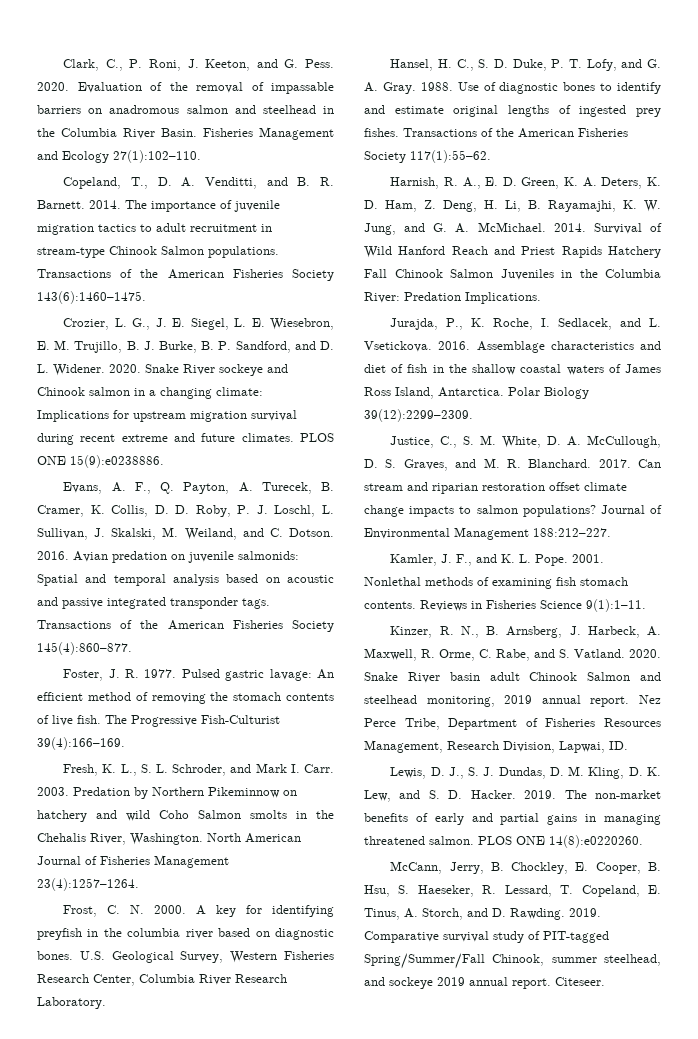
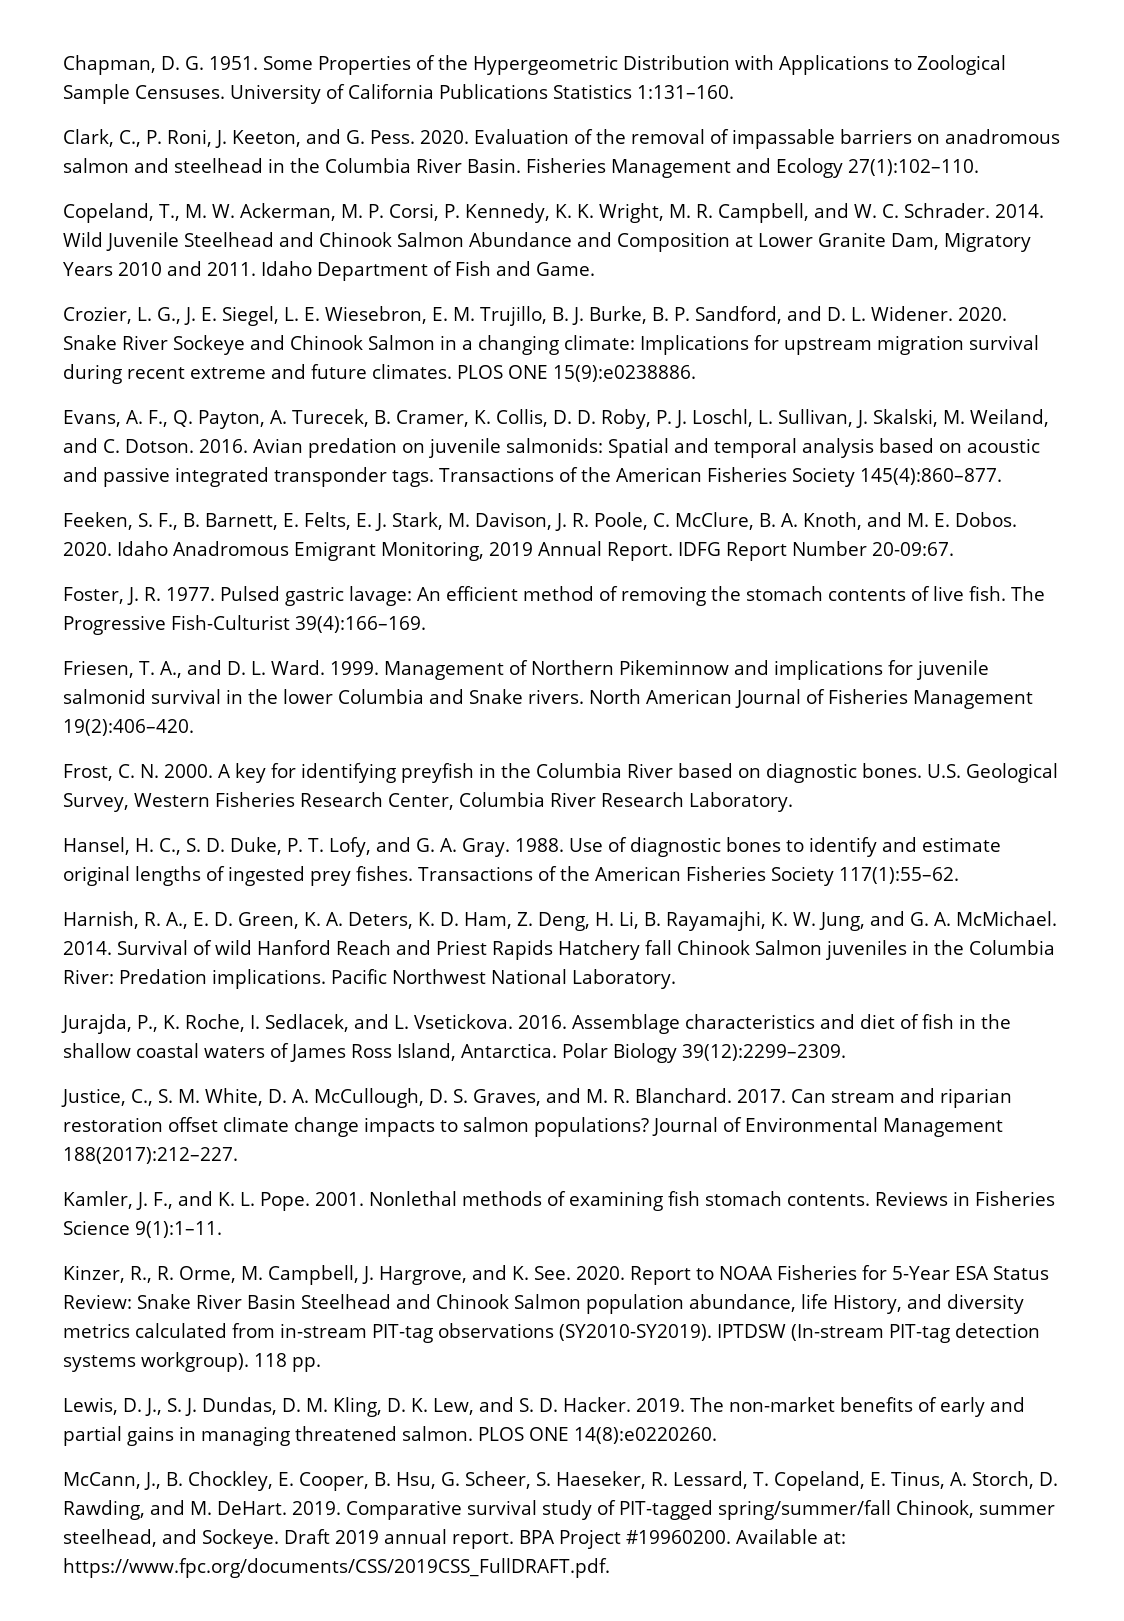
+ Chapman, D. G. 1951. Some Properties of the Hypergeometric Distribution with Applications to Zoological Sample Censuses. University of California Publications Statistics 1:131–160.
- Copeland, T., D. A. Venditti, and B. R. Barnett. 2014. The importance of juvenile migration tactics to adult recruitment in stream-type Chinook Salmon populations. Transactions of the American Fisheries Society 143(6):1460–1475.
+ Copeland, T., M. W. Ackerman, M. P. Corsi, P. Kennedy, K. K. Wright, M. R. Campbell, and W. C. Schrader. 2014. Wild Juvenile Steelhead and Chinook Salmon Abundance and Composition at Lower Granite Dam, Migratory Years 2010 and 2011. Idaho Department of Fish and Game.
- Snake River sockeye and Chinook salmon in a changing climate: Implications for upstream migration survival during recent extreme and future climates.
+ Snake River Sockeye and Chinook Salmon in a changing climate: Implications for upstream migration survival during recent extreme and future climates.
+ Feeken, S. F., B. Barnett, E. Felts, E. J. Stark, M. Davison, J. R. Poole, C. McClure, B. A. Knoth, and M. E. Dobos. 2020. Idaho Anadromous Emigrant Monitoring, 2019 Annual Report. IDFG Report Number 20-09:67.
- Fresh, K. L., S. L. Schroder, and Mark I. Carr. 2003. Predation by Northern Pikeminnow on hatchery and wild Coho Salmon smolts in the Chehalis River, Washington.
+ Friesen, T. A., and D. L. Ward. 1999. Management of Northern Pikeminnow and implications for juvenile salmonid survival in the lower Columbia and Snake rivers.
- North American Journal of Fisheries Management 23(4):1257–1264.
+ North American Journal of Fisheries Management 19(2):406–420.
- A key for identifying preyfish in the columbia river based on diagnostic bones.
+ A key for identifying preyfish in the Columbia River based on diagnostic bones.
- Survival of Wild Hanford Reach and Priest Rapids Hatchery Fall Chinook Salmon Juveniles in the Columbia River: Predation Implications.
+ Survival of wild Hanford Reach and Priest Rapids Hatchery fall Chinook Salmon juveniles in the Columbia River: Predation implications. Pacific Northwest National Laboratory.
- Journal of Environmental Management 188:212–227.
+ Journal of Environmental Management 188(2017):212–227.
- Kinzer, R. N., B. Arnsberg, J. Harbeck, A. Maxwell, R. Orme, C. Rabe, and S. Vatland. 2020. Snake River basin adult Chinook Salmon and steelhead monitoring, 2019 annual report. Nez Perce Tribe, Department of Fisheries Resources Management, Research Division, Lapwai, ID.
+ Kinzer, R., R. Orme, M. Campbell, J. Hargrove, and K. See. 2020. Report to NOAA Fisheries for 5-Year ESA Status Review: Snake River Basin Steelhead and Chinook Salmon population abundance, life History, and diversity metrics calculated from in-stream PIT-tag observations (SY2010-SY2019). IPTDSW (In-stream PIT-tag detection systems workgroup). 118 pp.
- McCann, Jerry, B. Chockley, E. Cooper, B. Hsu, S. Haeseker, R. Lessard, T. Copeland, E. Tinus, A. Storch, and D. Rawding.
+ McCann, J., B. Chockley, E. Cooper, B. Hsu, G. Scheer, S. Haeseker, R. Lessard, T. Copeland, E. Tinus, A. Storch, D. Rawding, and M. DeHart.
- Comparative survival study of PIT-tagged Spring/Summer/Fall Chinook, summer steelhead, and sockeye 2019 annual report. Citeseer.
+ Comparative survival study of PIT-tagged spring/summer/fall Chinook, summer steelhead, and Sockeye. Draft 2019 annual report. BPA Project #19960200. Available at: https://www.fpc.org/documents/CSS/2019CSS_FullDRAFT.pdf.

